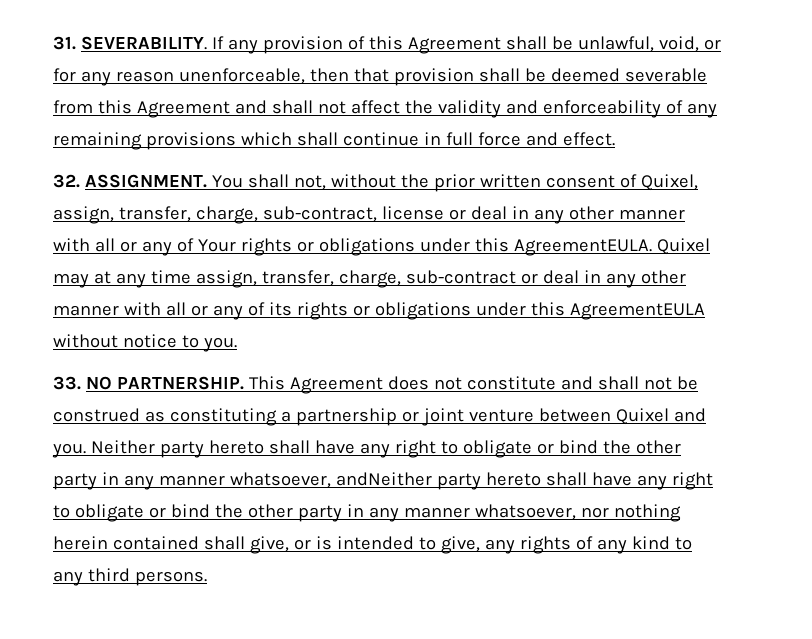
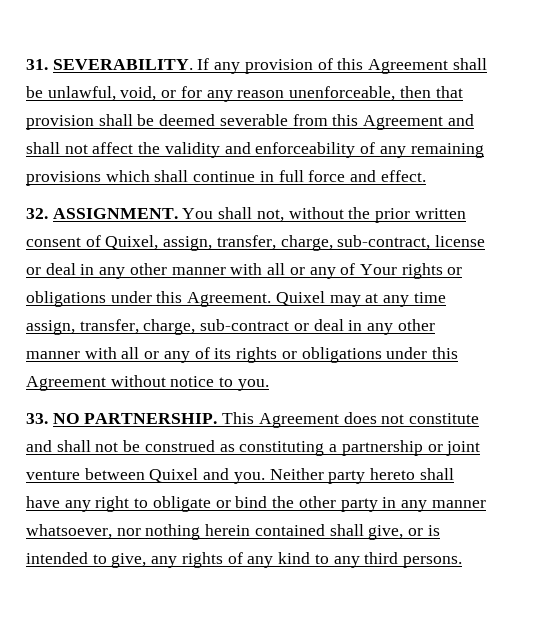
- You shall not, without the prior written consent of Quixel, assign, transfer, charge, sub-contract, license or deal in any other manner with all or any of Your rights or obligations under this AgreementEULA.
+ You shall not, without the prior written consent of Quixel, assign, transfer, charge, sub-contract, license or deal in any other manner with all or any of Your rights or obligations under this Agreement.
- Quixel may at any time assign, transfer, charge, sub-contract or deal in any other manner with all or any of its rights or obligations under this AgreementEULA without notice to you.
+ Quixel may at any time assign, transfer, charge, sub-contract or deal in any other manner with all or any of its rights or obligations under this Agreement without notice to you.
- Neither party hereto shall have any right to obligate or bind the other party in any manner whatsoever, andNeither party hereto shall have any right to obligate or bind the other party in any manner whatsoever, nor nothing herein contained shall give, or is intended to give, any rights of any kind to any third persons.
+ Neither party hereto shall have any right to obligate or bind the other party in any manner whatsoever, nor nothing herein contained shall give, or is intended to give, any rights of any kind to any third persons.

